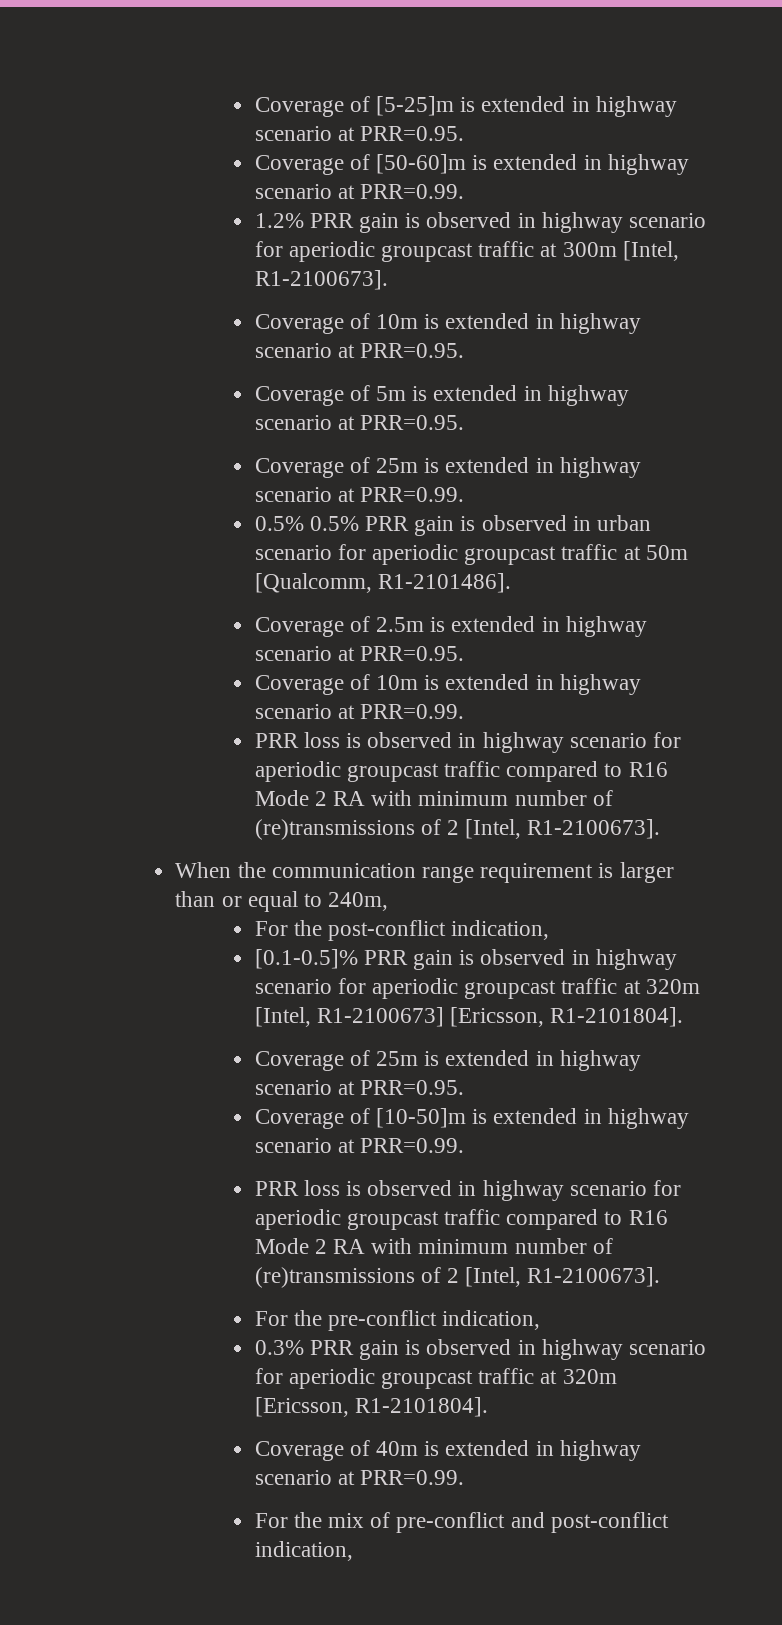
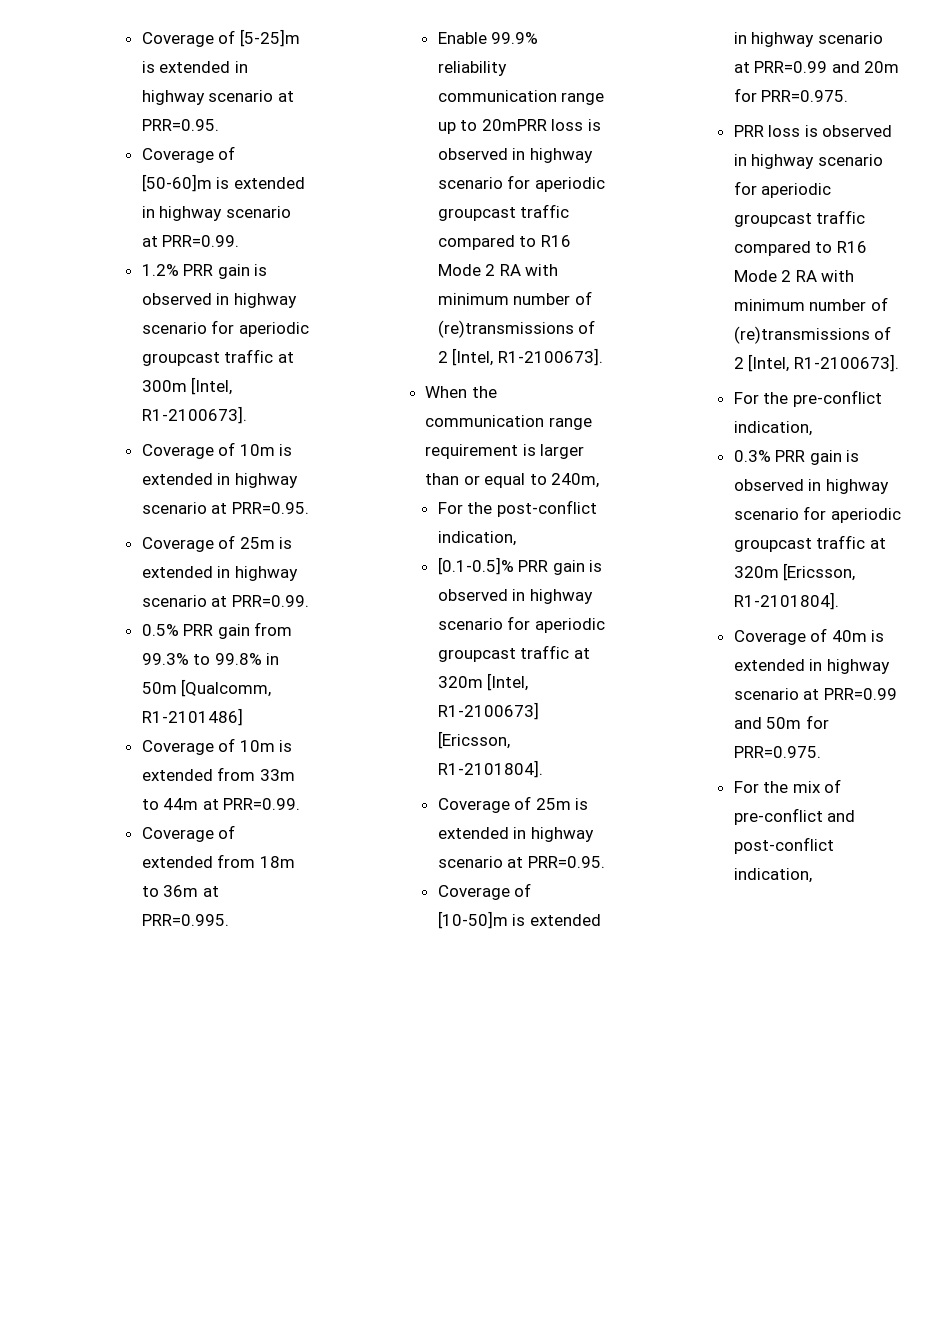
- Coverage of 5m is extended in highway scenario at PRR=0.95.
- 0.5% 0.5% PRR gain is observed in urban scenario for aperiodic groupcast traffic at 50m [Qualcomm, R1-2101486].
- Coverage of 2.5m is extended in highway scenario at PRR=0.95.
- Coverage of 10m is extended in highway scenario at PRR=0.99.
- PRR loss is observed in highway scenario for aperiodic groupcast traffic compared to R16 Mode 2 RA with minimum number of (re)transmissions of 2 [Intel, R1-2100673].
+ 0.5% PRR gain from 99.3% to 99.8% in 50m [Qualcomm, R1-2101486]
+ Coverage of 10m is extended from 33m to 44m at PRR=0.99.
+ Coverage of extended from 18m to 36m at PRR=0.995.
+ Enable 99.9% reliability communication range up to 20mPRR loss is observed in highway scenario for aperiodic groupcast traffic compared to R16 Mode 2 RA with minimum number of (re)transmissions of 2 [Intel, R1-2100673].
- Coverage of [10-50]m is extended in highway scenario at PRR=0.99.
+ Coverage of [10-50]m is extended in highway scenario at PRR=0.99 and 20m for PRR=0.975.
- Coverage of 40m is extended in highway scenario at PRR=0.99.
+ Coverage of 40m is extended in highway scenario at PRR=0.99 and 50m for PRR=0.975.

